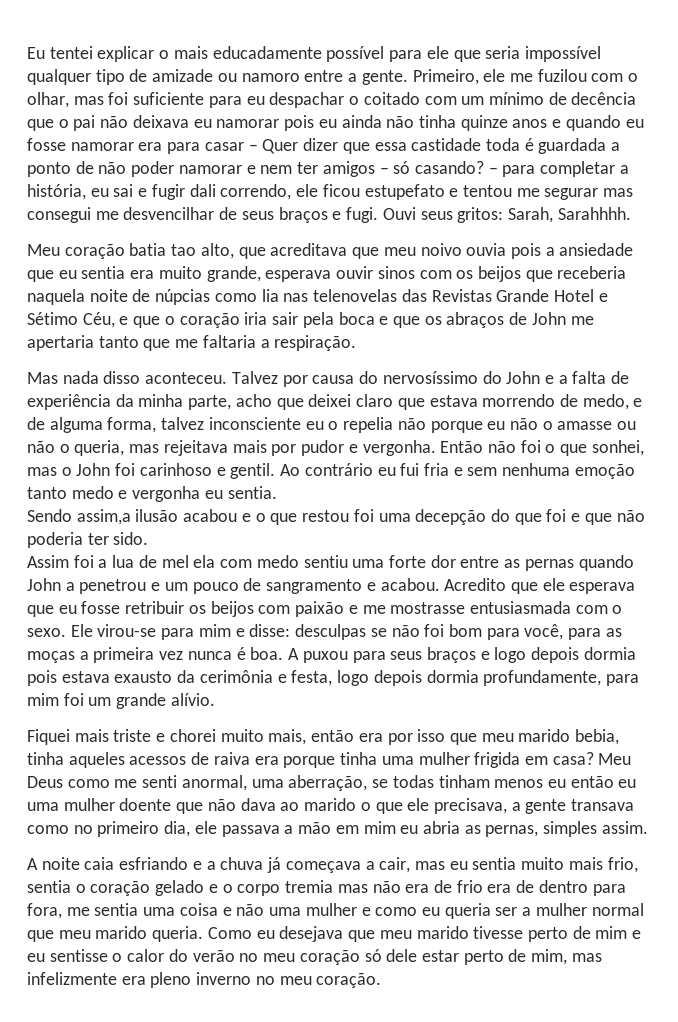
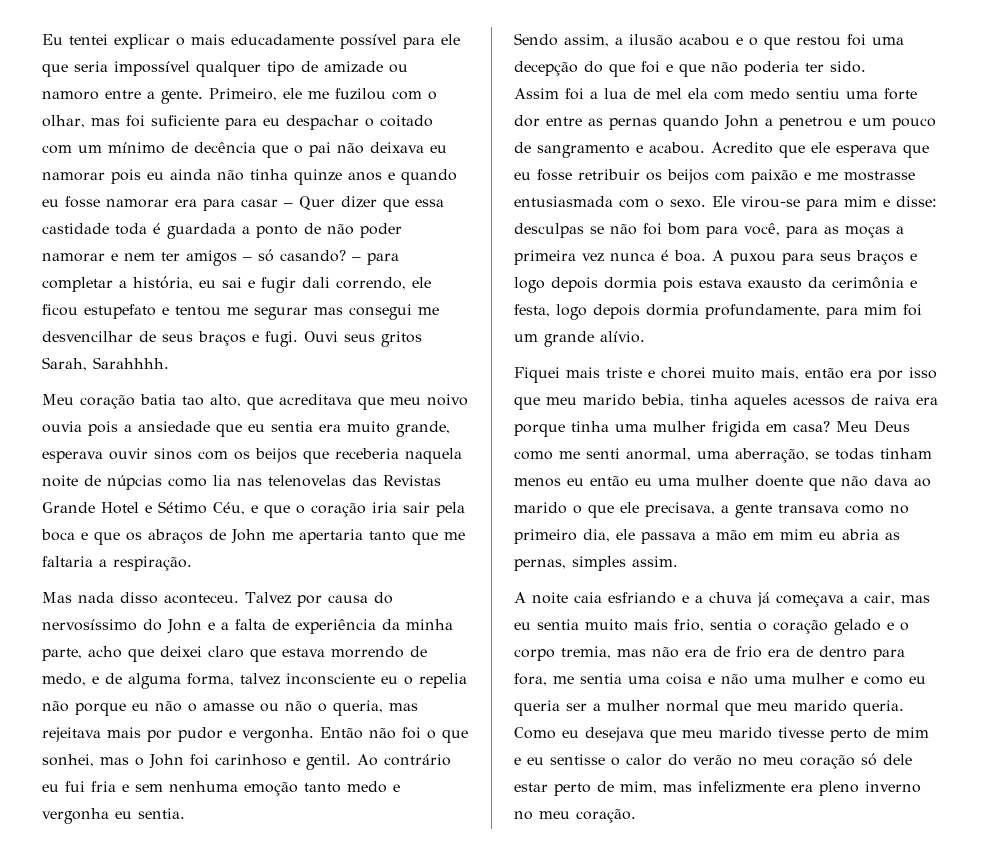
- Ouvi seus gritos: Sarah, Sarahhhh.
+ Ouvi seus gritos Sarah, Sarahhhh.
- Sendo assim,a ilusão acabou e o que restou foi uma decepção do que foi e que não poderia ter sido.
+ Sendo assim, a ilusão acabou e o que restou foi uma decepção do que foi e que não poderia ter sido.
- A noite caia esfriando e a chuva já começava a cair, mas eu sentia muito mais frio, sentia o coração gelado e o corpo tremia mas não era de frio era de dentro para fora, me sentia uma coisa e não uma mulher e como eu queria ser a mulher normal que meu marido queria.
+ A noite caia esfriando e a chuva já começava a cair, mas eu sentia muito mais frio, sentia o coração gelado e o corpo tremia, mas não era de frio era de dentro para fora, me sentia uma coisa e não uma mulher e como eu queria ser a mulher normal que meu marido queria.

